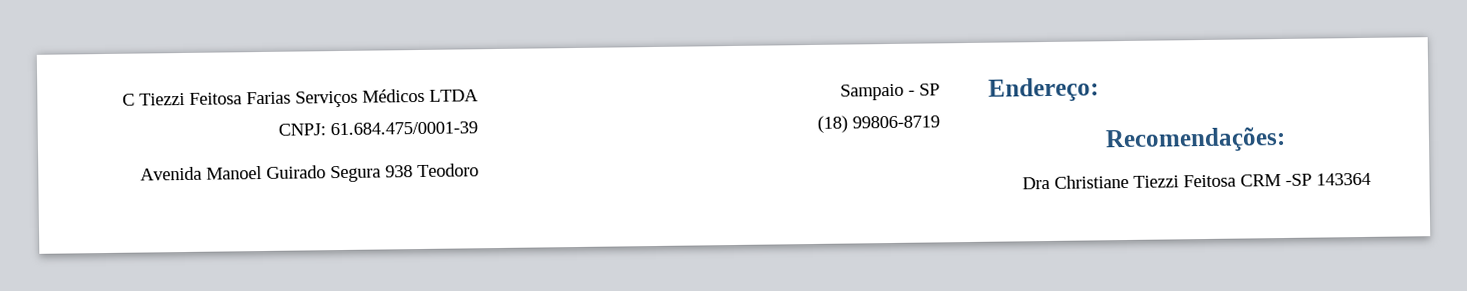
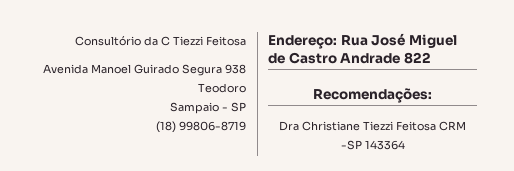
- C Tiezzi Feitosa Farias Serviços Médicos LTDA
- CNPJ: 61.684.475/0001-39
+ Consultório da C Tiezzi Feitosa
- Endereço:
+ Endereço: Rua José Miguel de Castro Andrade 822

